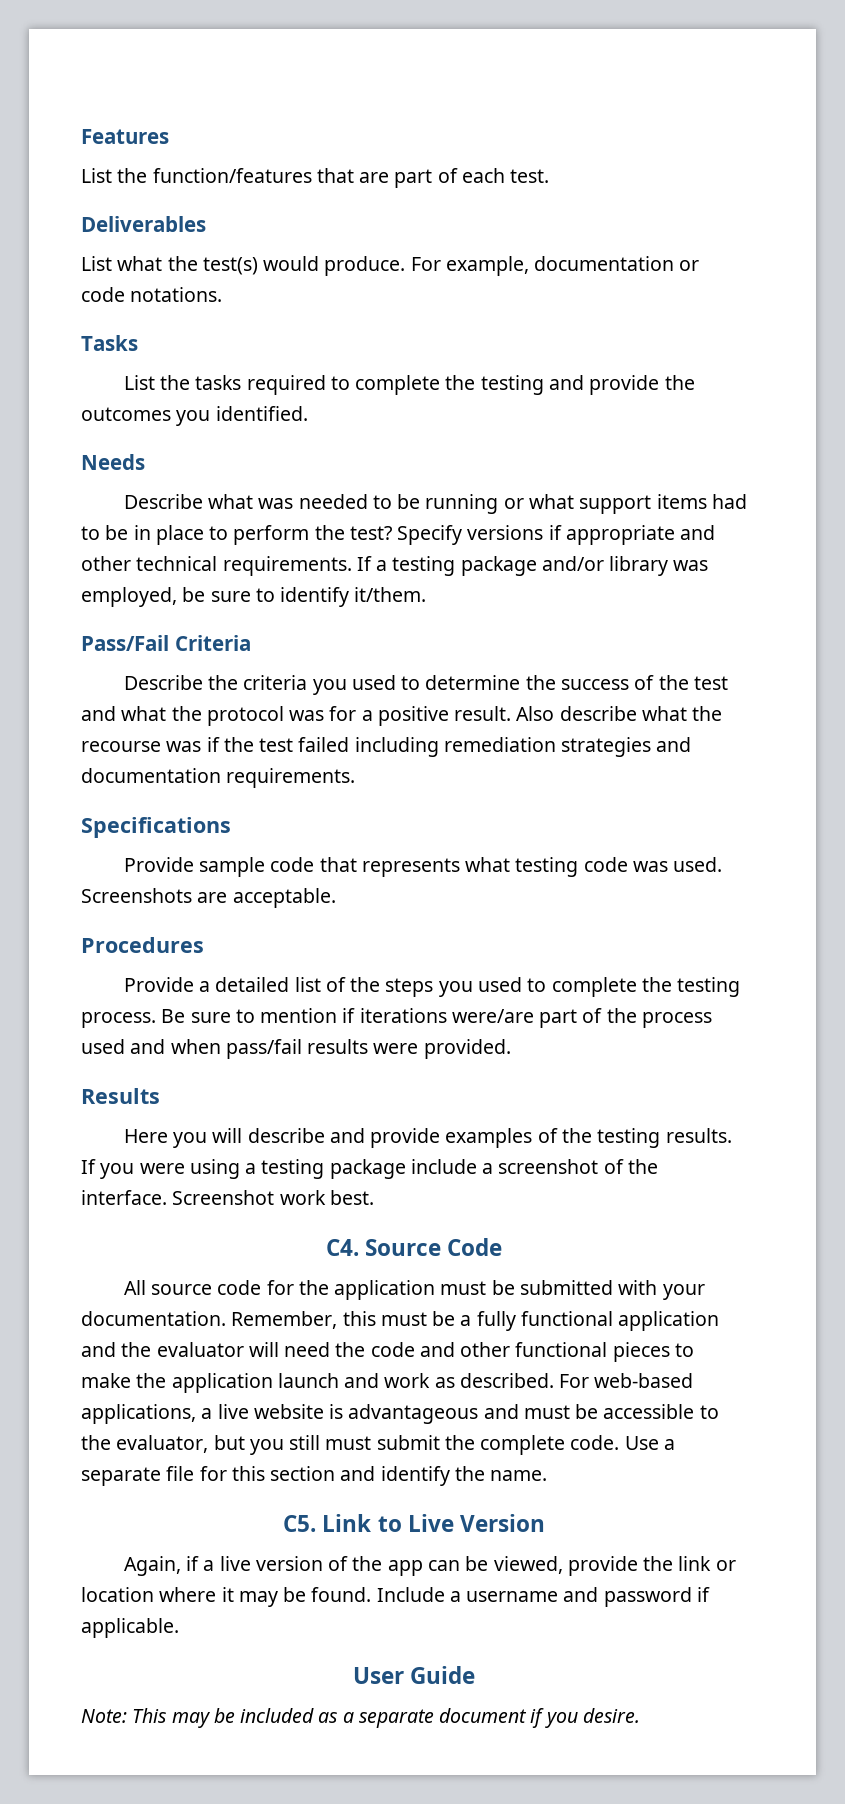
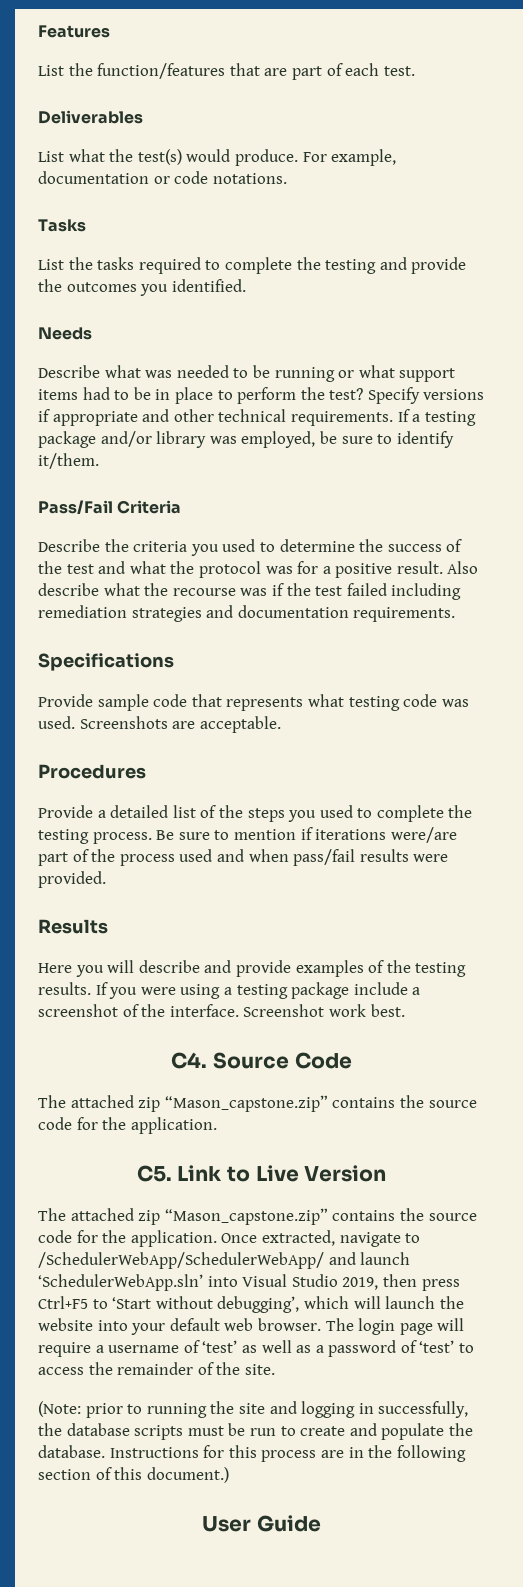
  C4. Source Code
- All source code for the application must be submitted with your documentation. Remember, this must be a fully functional application and the evaluator will need the code and other functional pieces to make the application launch and work as described. For web-based applications, a live website is advantageous and must be accessible to the evaluator, but you still must submit the complete code. Use a separate file for this section and identify the name.
+ The attached zip “Mason_capstone.zip” contains the source code for the application.
- Again, if a live version of the app can be viewed, provide the link or location where it may be found. Include a username and password if applicable.
+ The attached zip “Mason_capstone.zip” contains the source code for the application. Once extracted, navigate to /SchedulerWebApp/SchedulerWebApp/ and launch ‘SchedulerWebApp.sln’ into Visual Studio 2019, then press Ctrl+F5 to ‘Start without debugging’, which will launch the website into your default web browser. The login page will require a username of ‘test’ as well as a password of ‘test’ to access the remainder of the site.
+ (Note: prior to running the site and logging in successfully, the database scripts must be run to create and populate the database. Instructions for this process are in the following section of this document.)
  User Guide
- Note: This may be included as a separate document if you desire.

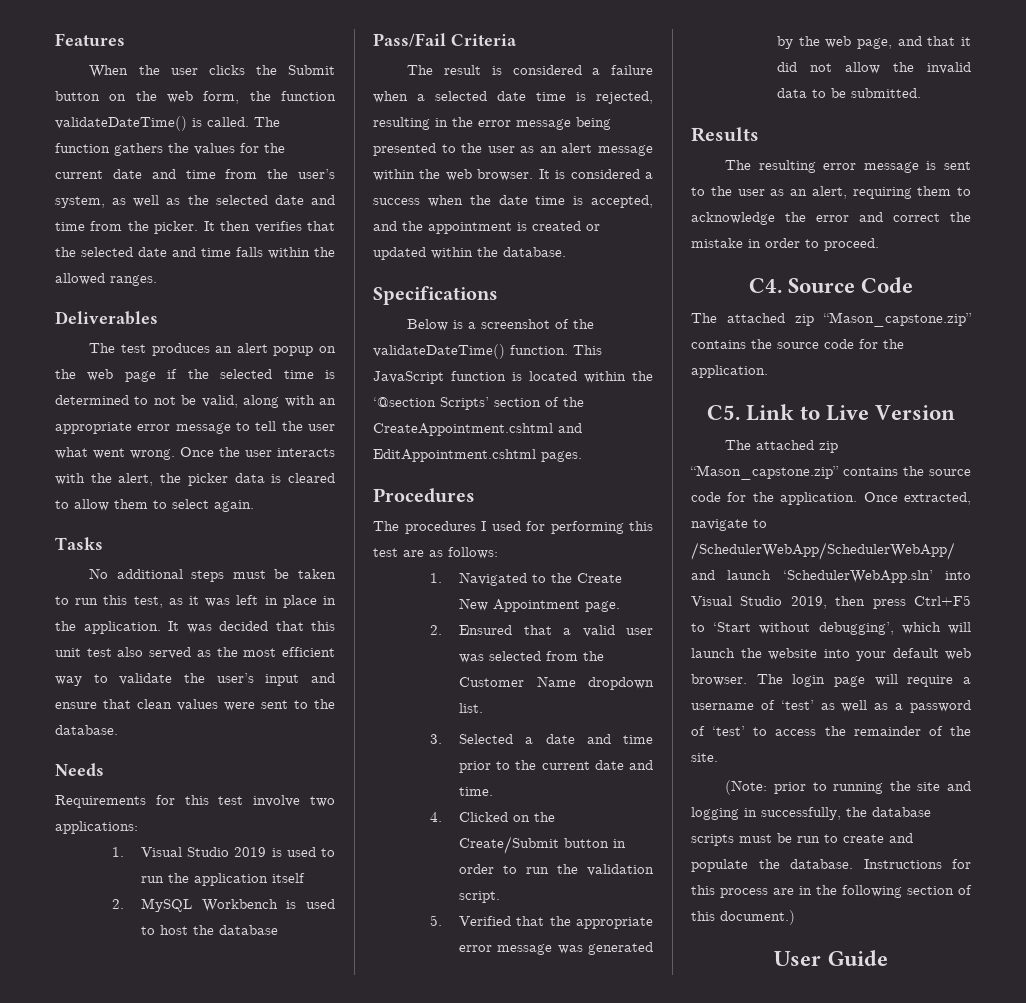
- List the function/features that are part of each test.
+ When the user clicks the Submit button on the web form, the function validateDateTime() is called. The function gathers the values for the current date and time from the user’s system, as well as the selected date and time from the picker. It then verifies that the selected date and time falls within the allowed ranges.
  Deliverables
- List what the test(s) would produce. For example, documentation or code notations.
+ The test produces an alert popup on the web page if the selected time is determined to not be valid, along with an appropriate error message to tell the user what went wrong. Once the user interacts with the alert, the picker data is cleared to allow them to select again.
  Tasks
- List the tasks required to complete the testing and provide the outcomes you identified.
+ No additional steps must be taken to run this test, as it was left in place in the application. It was decided that this unit test also served as the most efficient way to validate the user’s input and ensure that clean values were sent to the database.
  Needs
- Describe what was needed to be running or what support items had to be in place to perform the test? Specify versions if appropriate and other technical requirements. If a testing package and/or library was employed, be sure to identify it/them.
+ Requirements for this test involve two applications:
+ 1. Visual Studio 2019 is used to run the application itself
+ 2. MySQL Workbench is used to host the database
  Pass/Fail Criteria
- Describe the criteria you used to determine the success of the test and what the protocol was for a positive result. Also describe what the recourse was if the test failed including remediation strategies and documentation requirements.
+ The result is considered a failure when a selected date time is rejected, resulting in the error message being presented to the user as an alert message within the web browser. It is considered a success when the date time is accepted, and the appointment is created or updated within the database.
  Specifications
- Provide sample code that represents what testing code was used. Screenshots are acceptable.
+ Below is a screenshot of the validateDateTime() function. This JavaScript function is located within the ‘@section Scripts’ section of the CreateAppointment.cshtml and EditAppointment.cshtml pages.
  Procedures
- Provide a detailed list of the steps you used to complete the testing process. Be sure to mention if iterations were/are part of the process used and when pass/fail results were provided.
+ The procedures I used for performing this test are as follows:
+ 1. Navigated to the Create New Appointment page.
+ 2. Ensured that a valid user was selected from the Customer Name dropdown list.
+ 3. Selected a date and time prior to the current date and time.
+ 4. Clicked on the Create/Submit button in order to run the validation script.
+ 5. Verified that the appropriate error message was generated by the web page, and that it did not allow the invalid data to be submitted.
  Results
- Here you will describe and provide examples of the testing results. If you were using a testing package include a screenshot of the interface. Screenshot work best.
+ The resulting error message is sent to the user as an alert, requiring them to acknowledge the error and correct the mistake in order to proceed.

